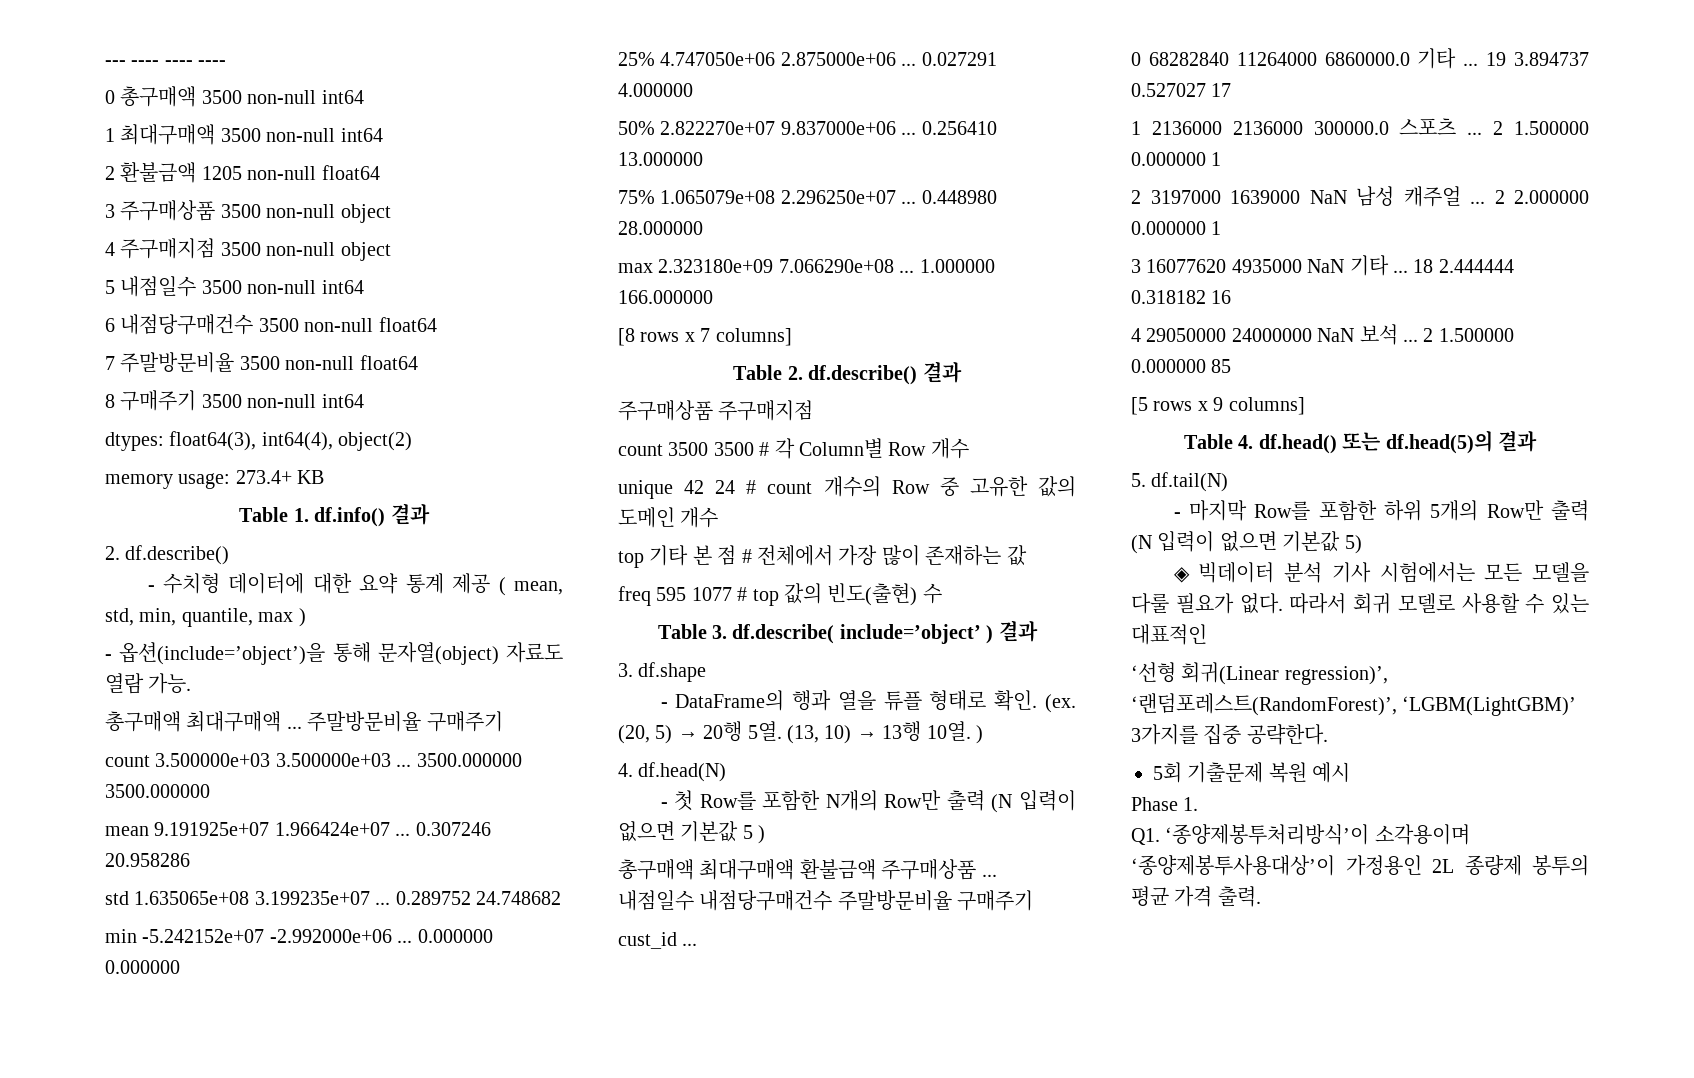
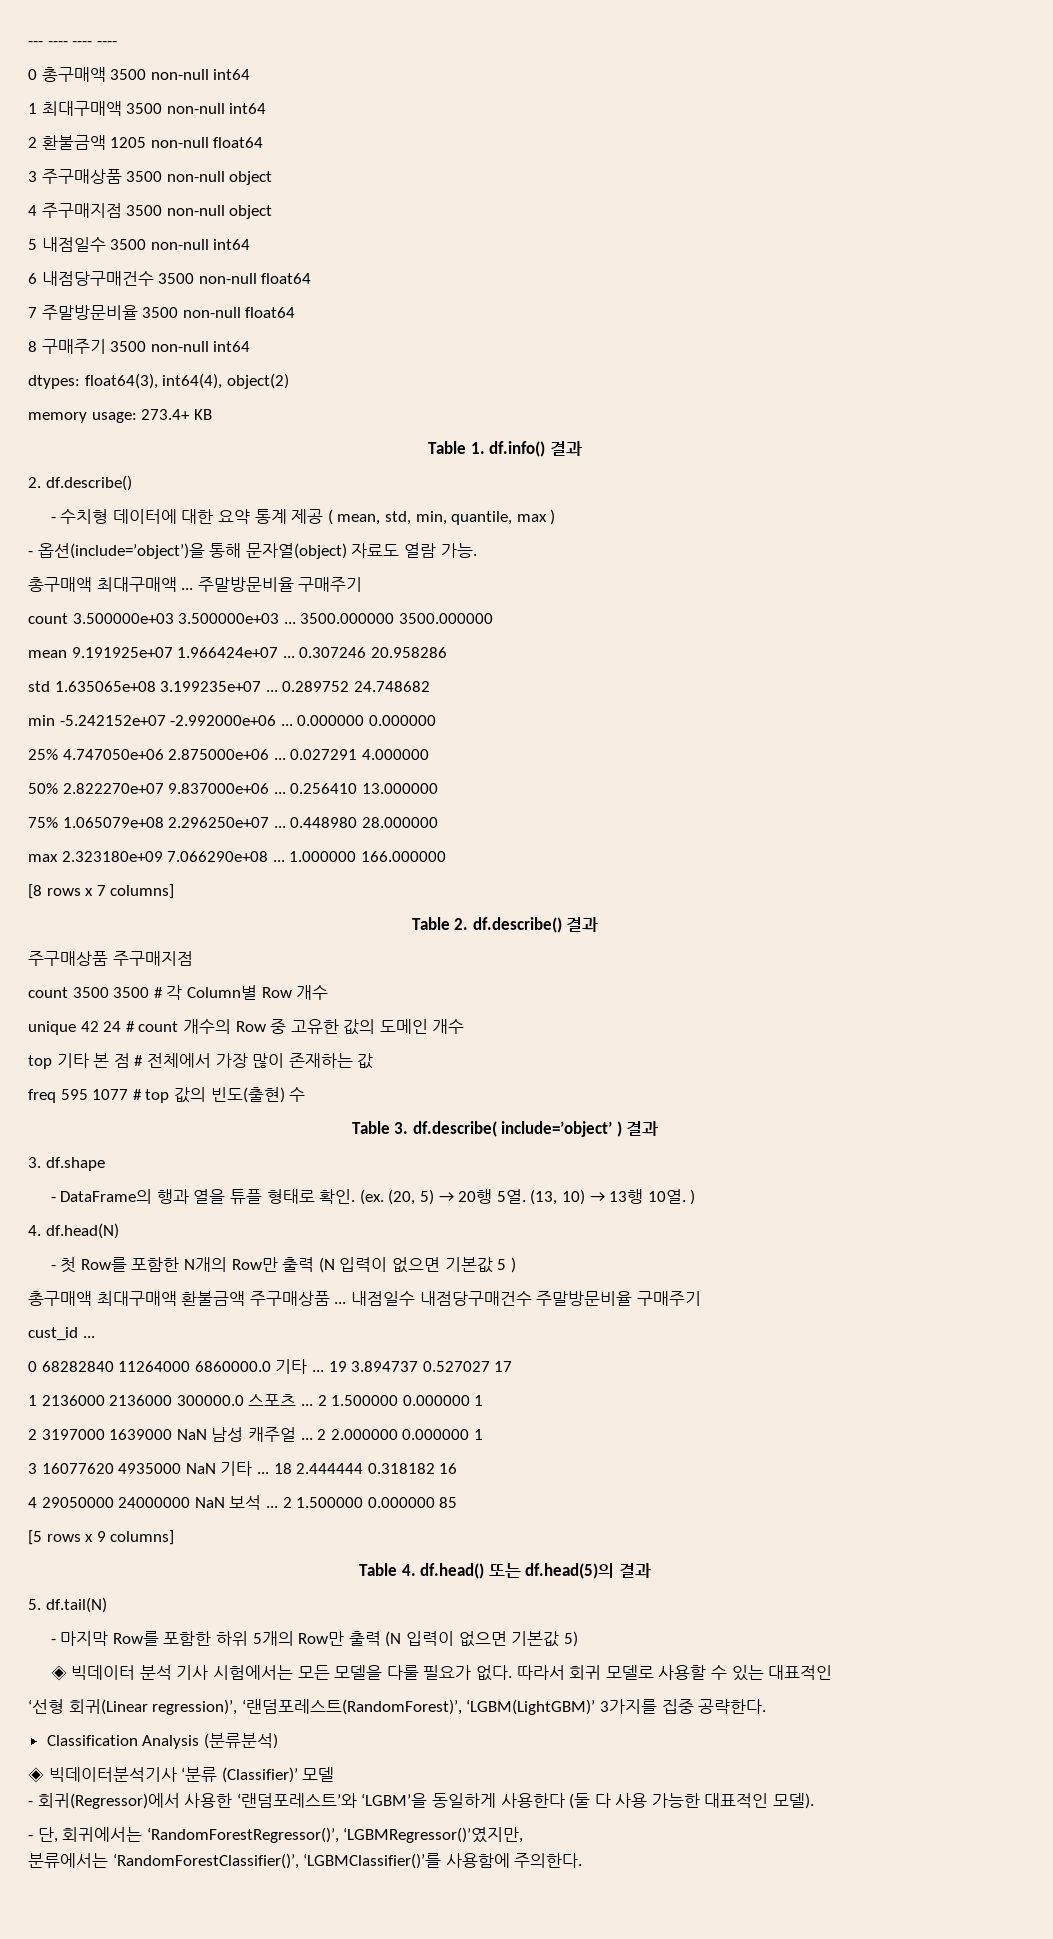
- 5회 기출문제 복원 예시
- Phase 1.
- Q1. ‘종양제봉투처리방식’이 소각용이며 ‘종양제봉투사용대상’이 가정용인 2L 종량제 봉투의 평균 가격 출력.
+ Classification Analysis (분류분석)
+ ◈ 빅데이터분석기사 ‘분류 (Classifier)’ 모델
+ - 회귀(Regressor)에서 사용한 ‘랜덤포레스트’와 ‘LGBM’을 동일하게 사용한다 (둘 다 사용 가능한 대표적인 모델).
+ - 단, 회귀에서는 ‘RandomForestRegressor()’, ‘LGBMRegressor()’였지만,
+ 분류에서는 ‘RandomForestClassifier()’, ‘LGBMClassifier()’를 사용함에 주의한다.

